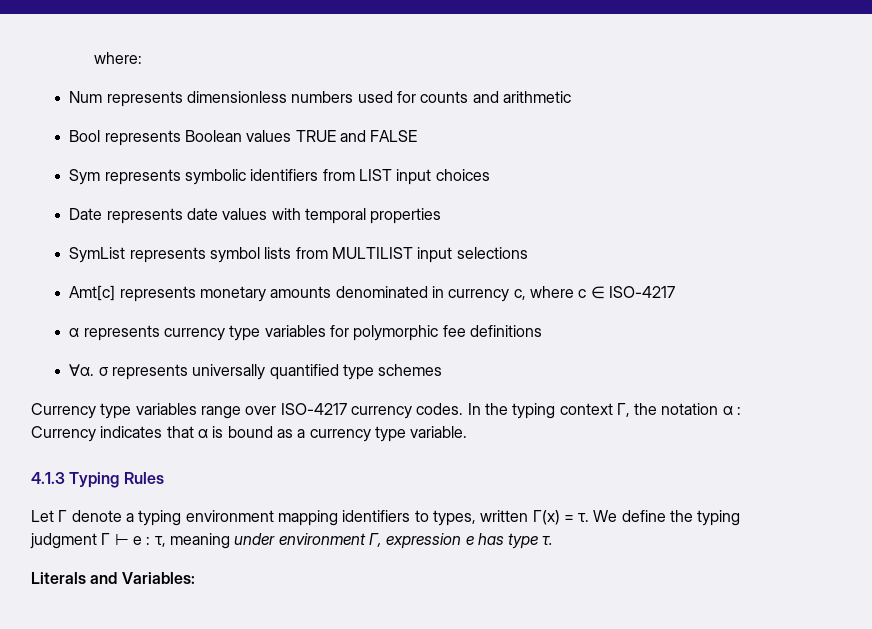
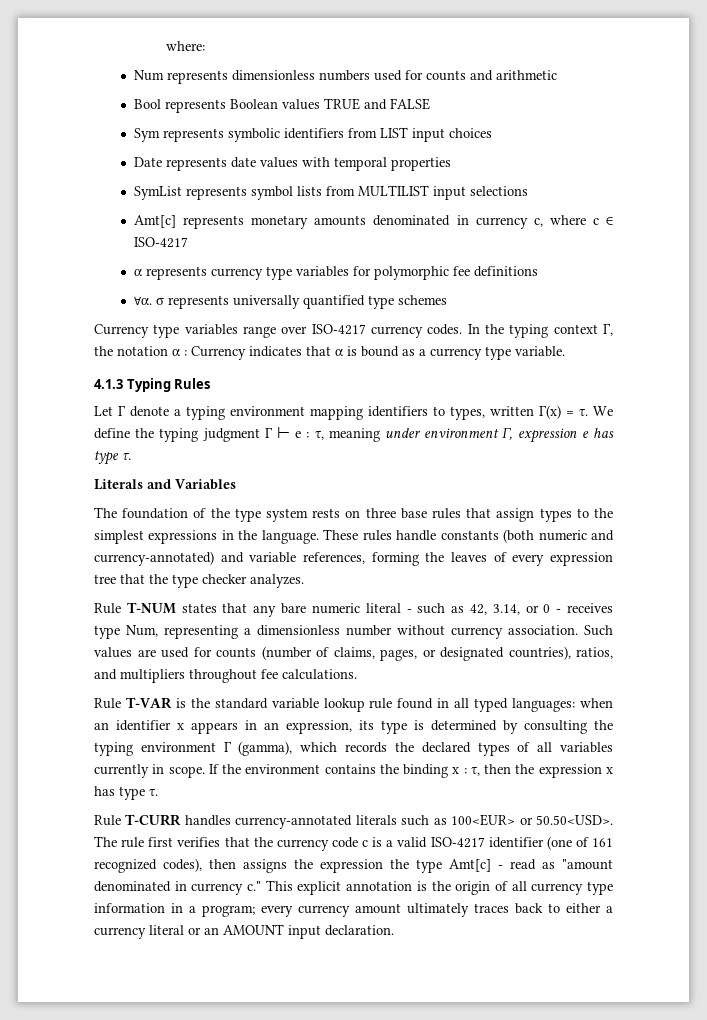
- Literals and Variables:
+ Literals and Variables
+ The foundation of the type system rests on three base rules that assign types to the simplest expressions in the language. These rules handle constants (both numeric and currency-annotated) and variable references, forming the leaves of every expression tree that the type checker analyzes.
+ Rule T-NUM states that any bare numeric literal - such as 42, 3.14, or 0 - receives type Num, representing a dimensionless number without currency association. Such values are used for counts (number of claims, pages, or designated countries), ratios, and multipliers throughout fee calculations.
+ Rule T-VAR is the standard variable lookup rule found in all typed languages: when an identifier x appears in an expression, its type is determined by consulting the typing environment Γ (gamma), which records the declared types of all variables currently in scope. If the environment contains the binding x : τ, then the expression x has type τ.
+ Rule T-CURR handles currency-annotated literals such as 100<EUR> or 50.50<USD>. The rule first verifies that the currency code c is a valid ISO-4217 identifier (one of 161 recognized codes), then assigns the expression the type Amt[c] - read as "amount denominated in currency c." This explicit annotation is the origin of all currency type information in a program; every currency amount ultimately traces back to either a currency literal or an AMOUNT input declaration.

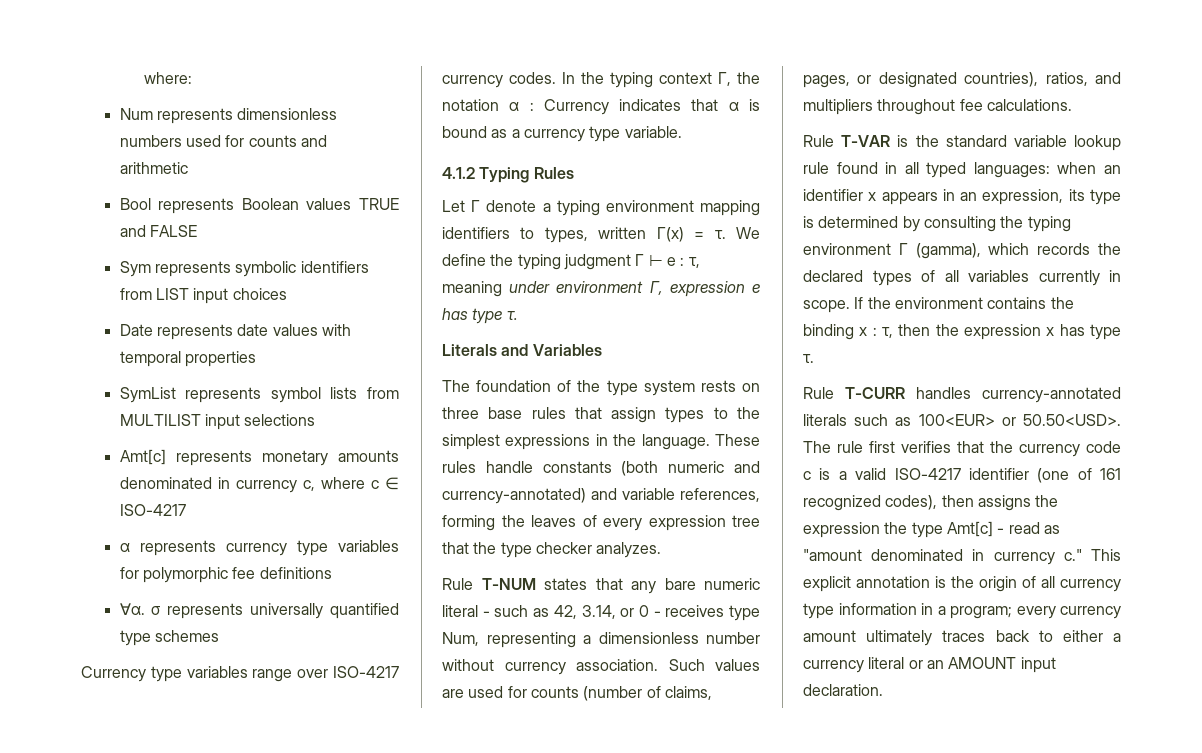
- 4.1.3 Typing Rules
+ 4.1.2 Typing Rules

